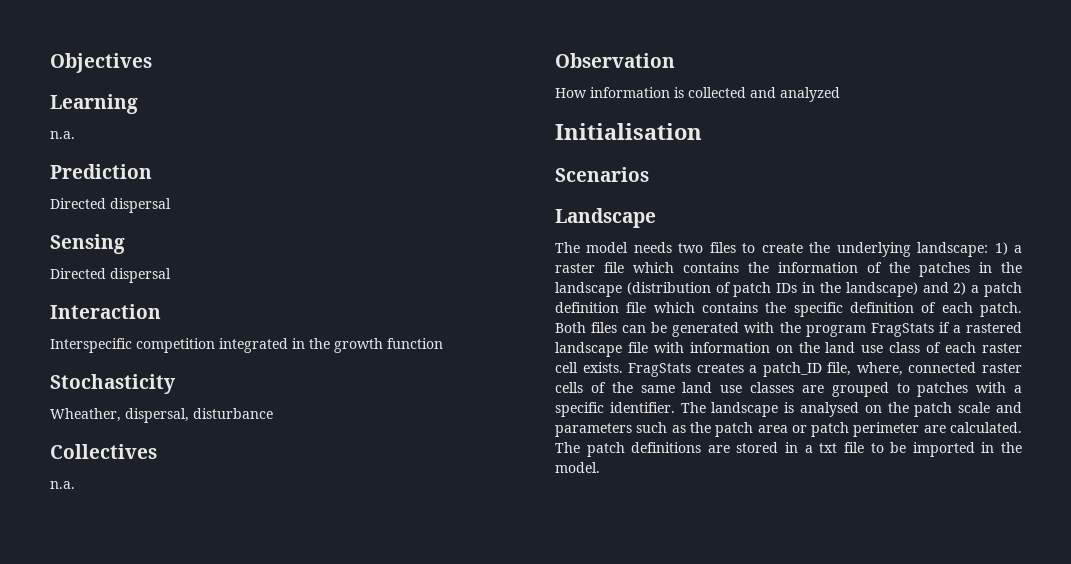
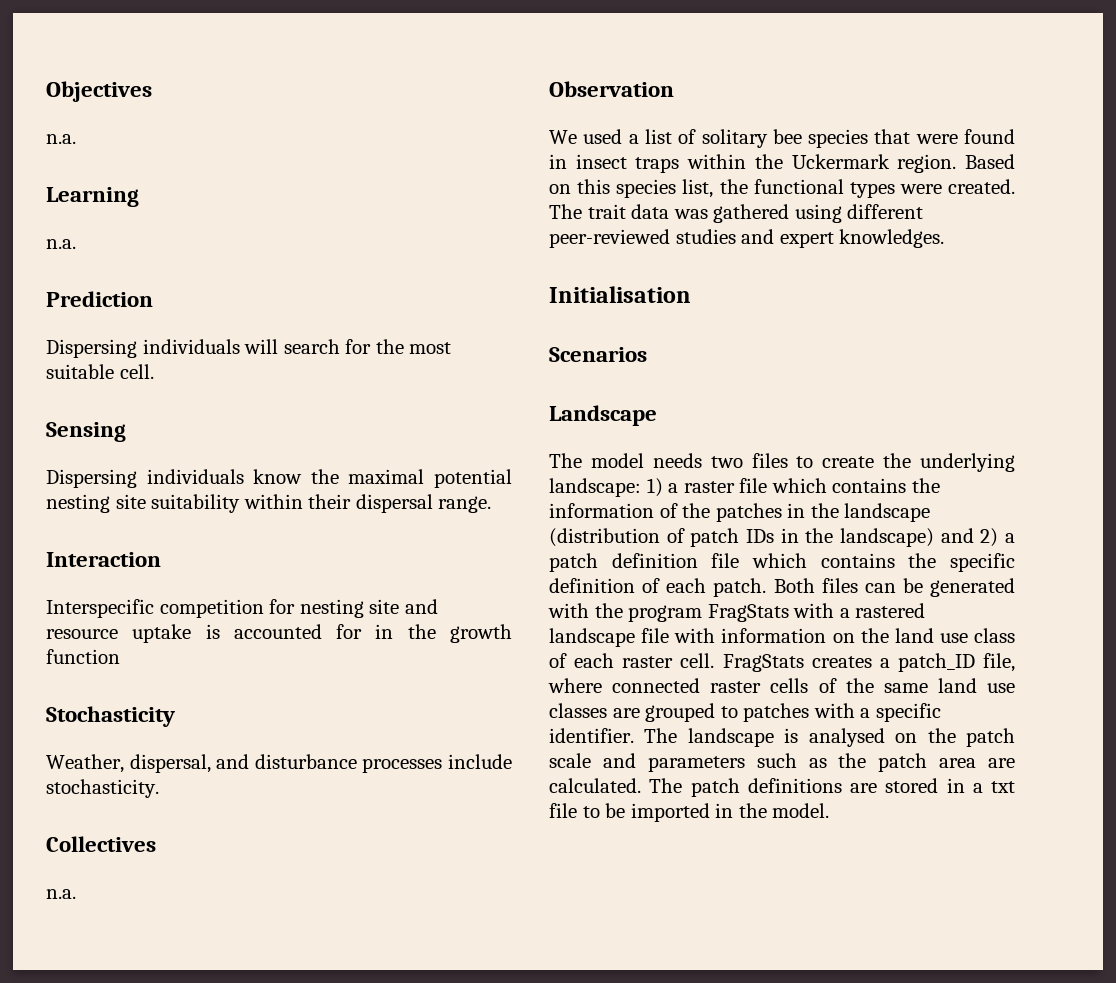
  Objectives
+ n.a.
  Prediction
- Directed dispersal
+ Dispersing individuals will search for the most suitable cell.
  Sensing
- Directed dispersal
+ Dispersing individuals know the maximal potential nesting site suitability within their dispersal range.
- Interspecific competition integrated in the growth function
+ Interspecific competition for nesting site and resource uptake is accounted for in the growth function
- Wheather, dispersal, disturbance
+ Weather, dispersal, and disturbance processes include stochasticity.
  Collectives
  n.a.
  Observation
- How information is collected and analyzed
+ We used a list of solitary bee species that were found in insect traps within the Uckermark region. Based on this species list, the functional types were created. The trait data was gathered using different peer-reviewed studies and expert knowledges.
- Both files can be generated with the program FragStats if a rastered landscape file with information on the land use class of each raster cell exists.
+ Both files can be generated with the program FragStats with a rastered landscape file with information on the land use class of each raster cell.
- FragStats creates a patch_ID file, where, connected raster cells of the same land use classes are grouped to patches with a specific identifier.
+ FragStats creates a patch_ID file, where connected raster cells of the same land use classes are grouped to patches with a specific identifier.
- The landscape is analysed on the patch scale and parameters such as the patch area or patch perimeter are calculated.
+ The landscape is analysed on the patch scale and parameters such as the patch area are calculated.

